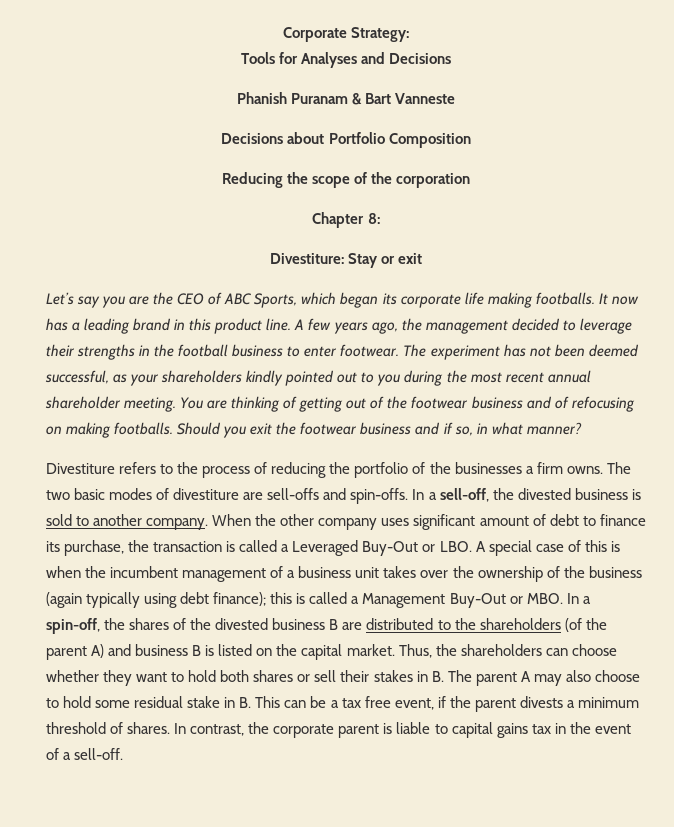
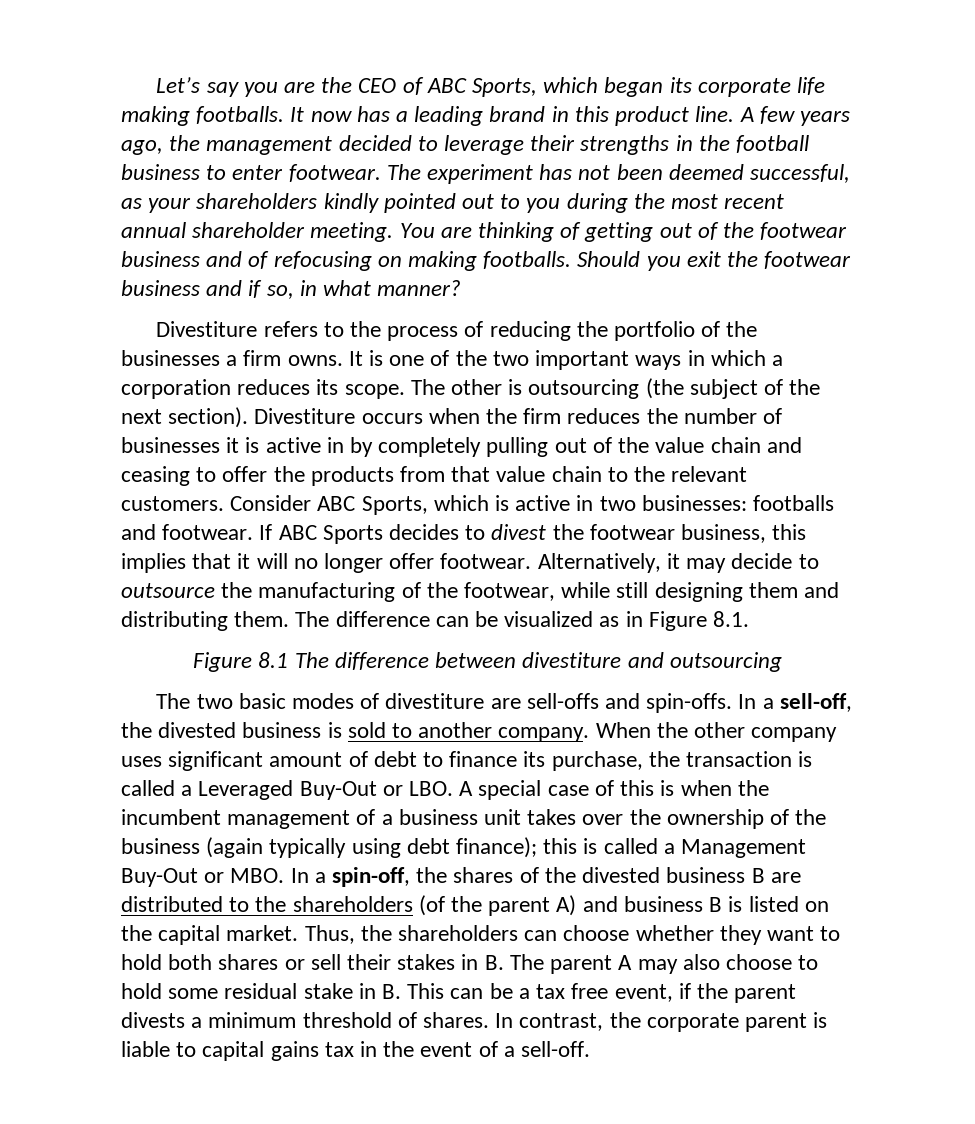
- Corporate Strategy:
- Tools for Analyses and Decisions
- Phanish Puranam & Bart Vanneste
- Decisions about Portfolio Composition
- Reducing the scope of the corporation
- Chapter 8:
- Divestiture: Stay or exit
- Divestiture refers to the process of reducing the portfolio of the businesses a firm owns. The two basic modes of divestiture are sell-offs and spin-offs.
+ Divestiture refers to the process of reducing the portfolio of the businesses a firm owns. It is one of the two important ways in which a corporation reduces its scope. The other is outsourcing (the subject of the next section). Divestiture occurs when the firm reduces the number of businesses it is active in by completely pulling out of the value chain and ceasing to offer the products from that value chain to the relevant customers. Consider ABC Sports, which is active in two businesses: footballs and footwear. If ABC Sports decides to divest the footwear business, this implies that it will no longer offer footwear. Alternatively, it may decide to outsource the manufacturing of the footwear, while still designing them and distributing them. The difference can be visualized as in Figure 8.1.
+ Figure 8.1 The difference between divestiture and outsourcing
+ The two basic modes of divestiture are sell-offs and spin-offs.

